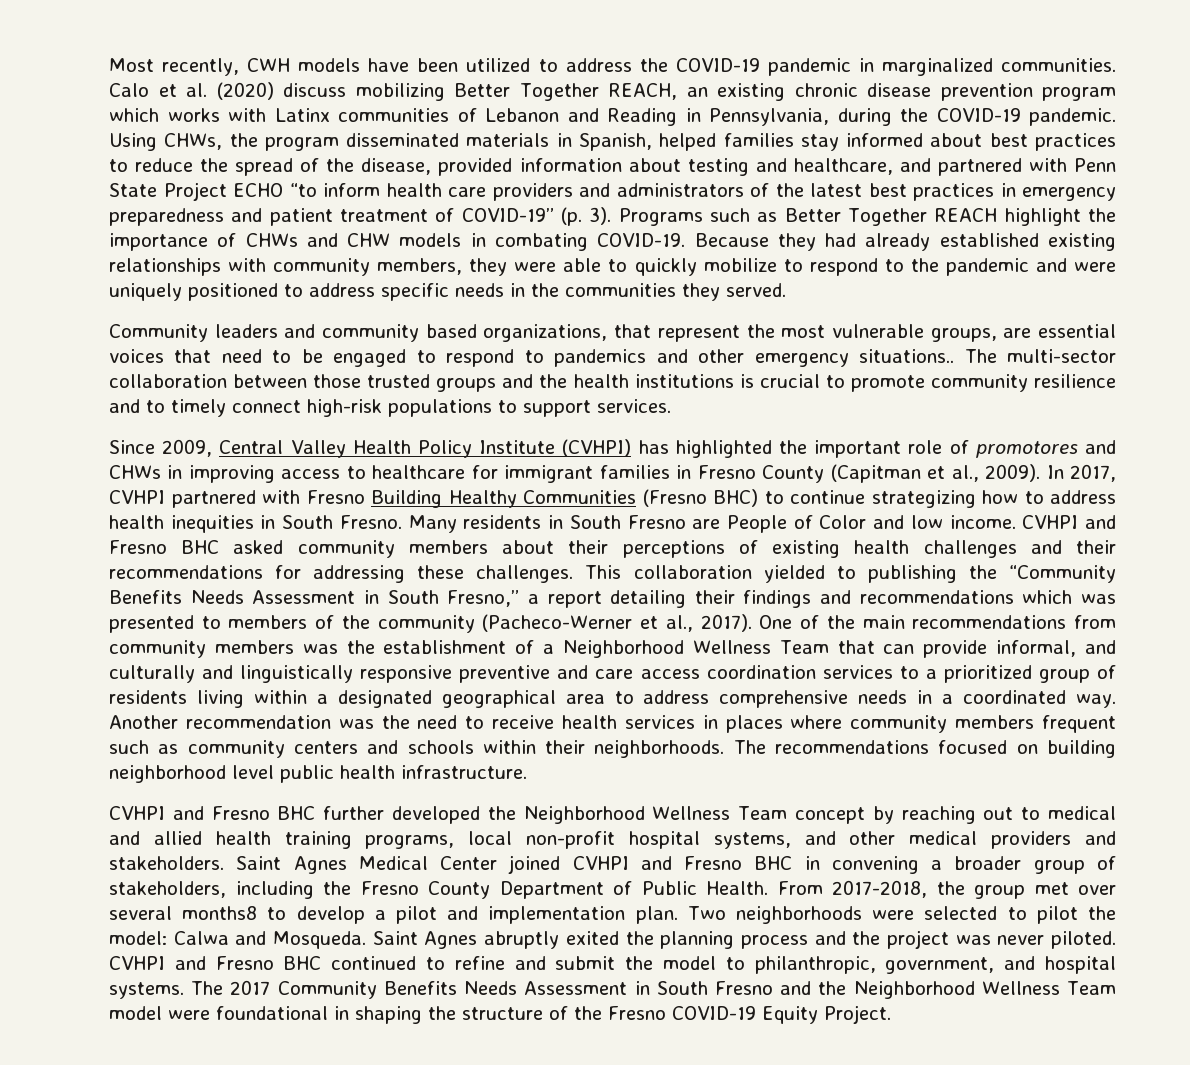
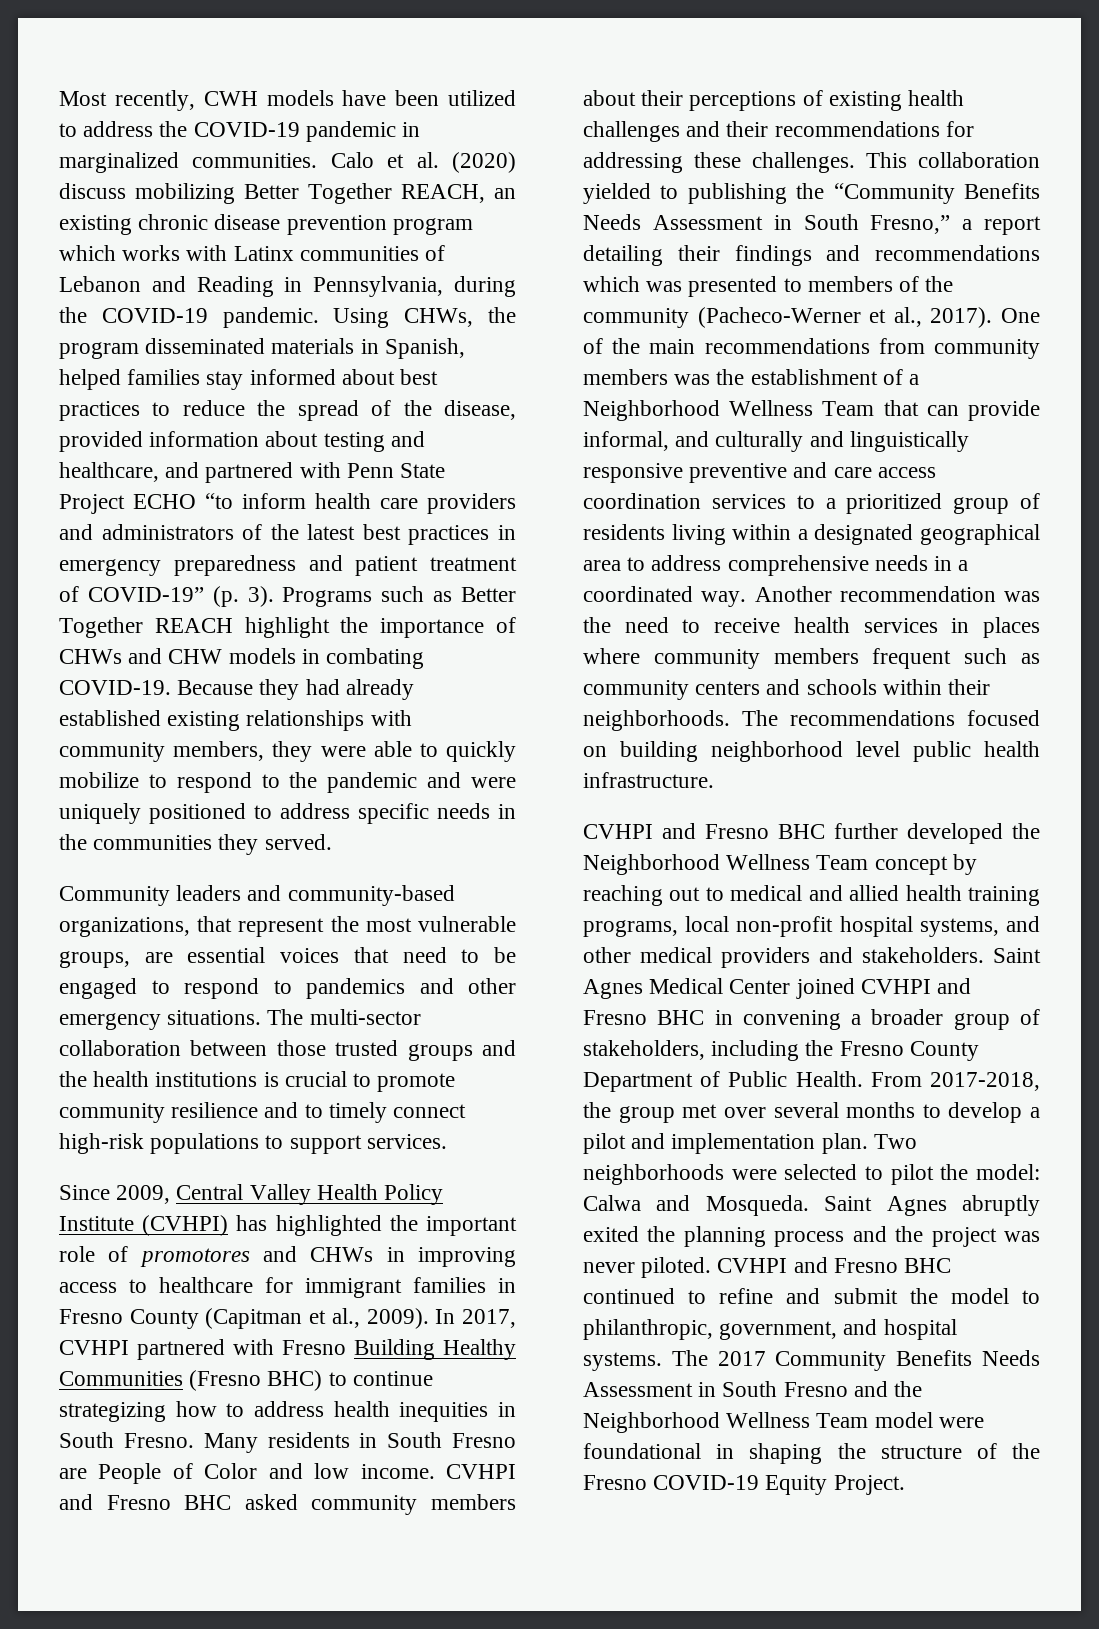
- Community leaders and community based organizations, that represent the most vulnerable groups, are essential voices that need to be engaged to respond to pandemics and other emergency situations..
+ Community leaders and community-based organizations, that represent the most vulnerable groups, are essential voices that need to be engaged to respond to pandemics and other emergency situations.
- From 2017-2018, the group met over several months8 to develop a pilot and implementation plan.
+ From 2017-2018, the group met over several months to develop a pilot and implementation plan.

